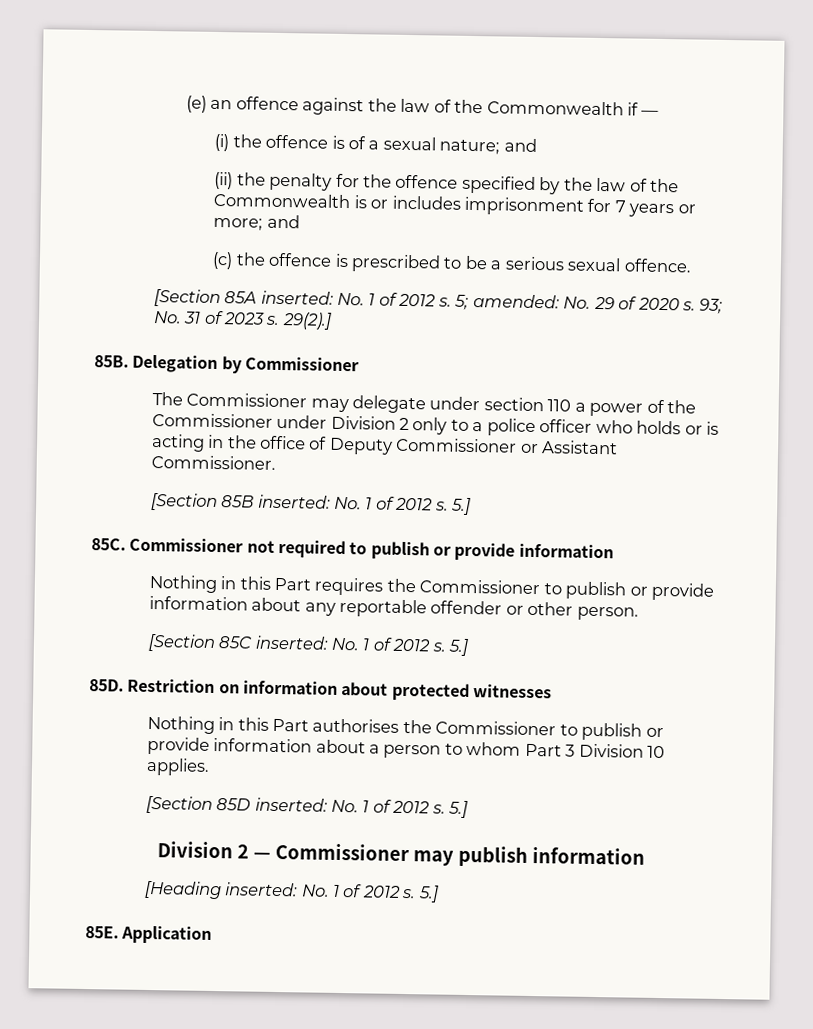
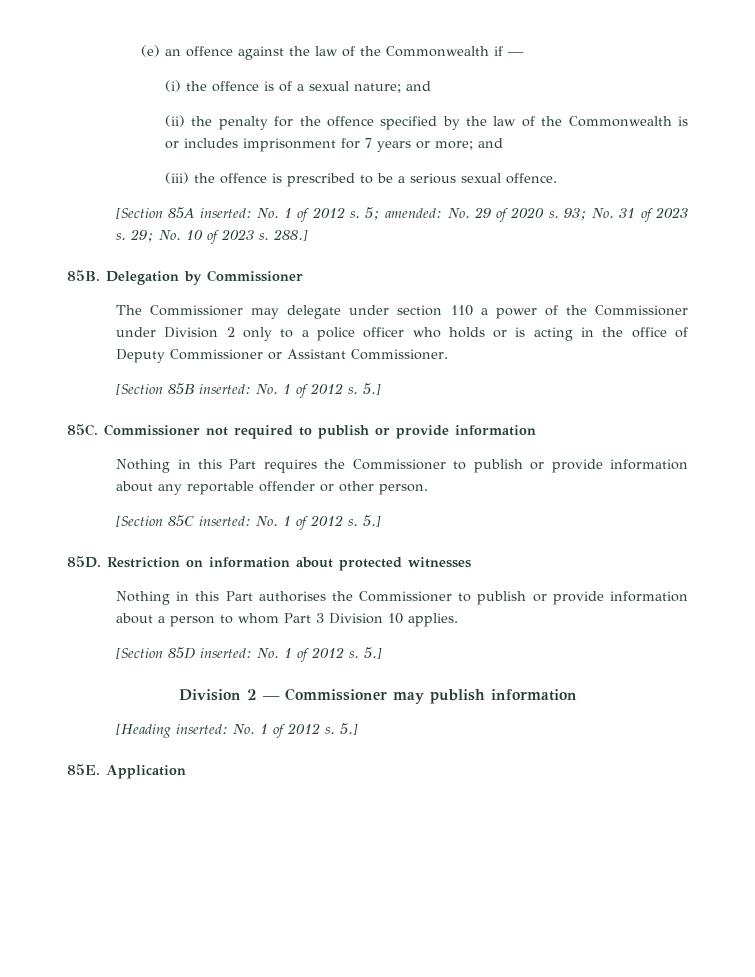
- (c) the offence is prescribed to be a serious sexual offence.
+ (iii) the offence is prescribed to be a serious sexual offence.
- 29(2).]
+ 29; No. 10 of 2023 s. 288.]

